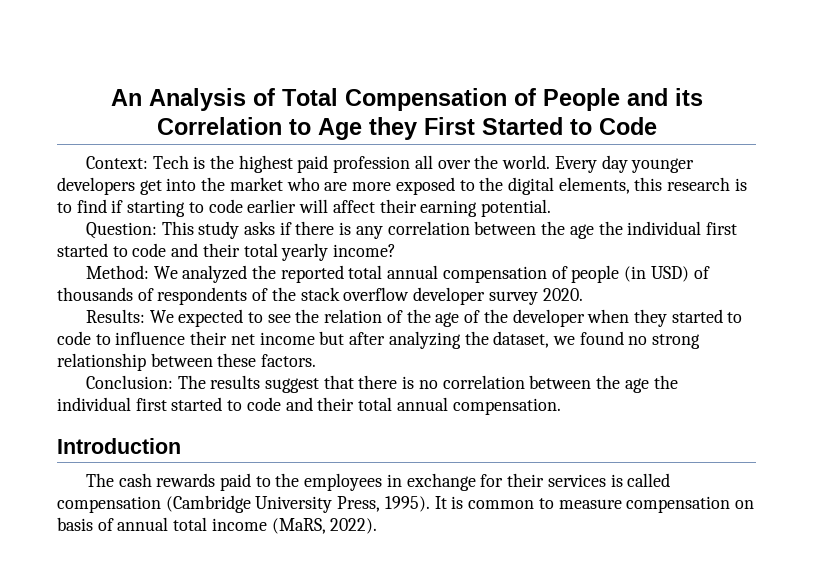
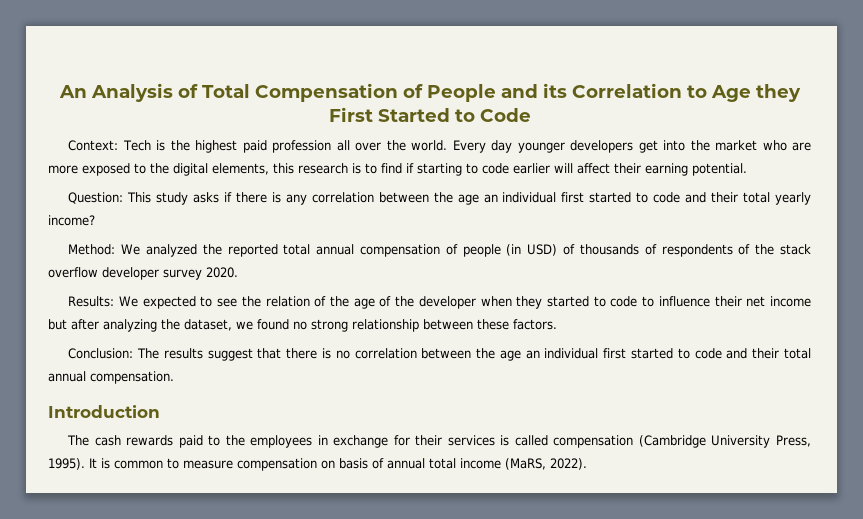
- Question: This study asks if there is any correlation between the age the individual first started to code and their total yearly income?
+ Question: This study asks if there is any correlation between the age an individual first started to code and their total yearly income?
- Conclusion: The results suggest that there is no correlation between the age the individual first started to code and their total annual compensation.
+ Conclusion: The results suggest that there is no correlation between the age an individual first started to code and their total annual compensation.

